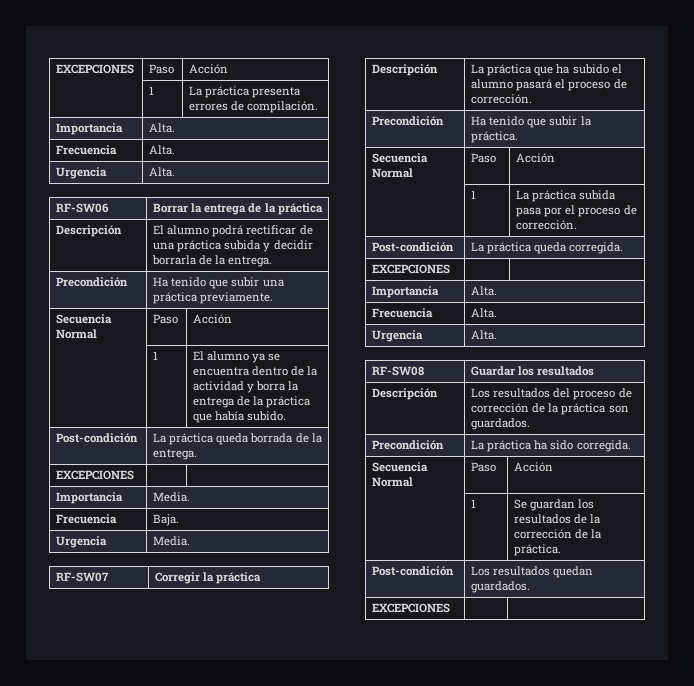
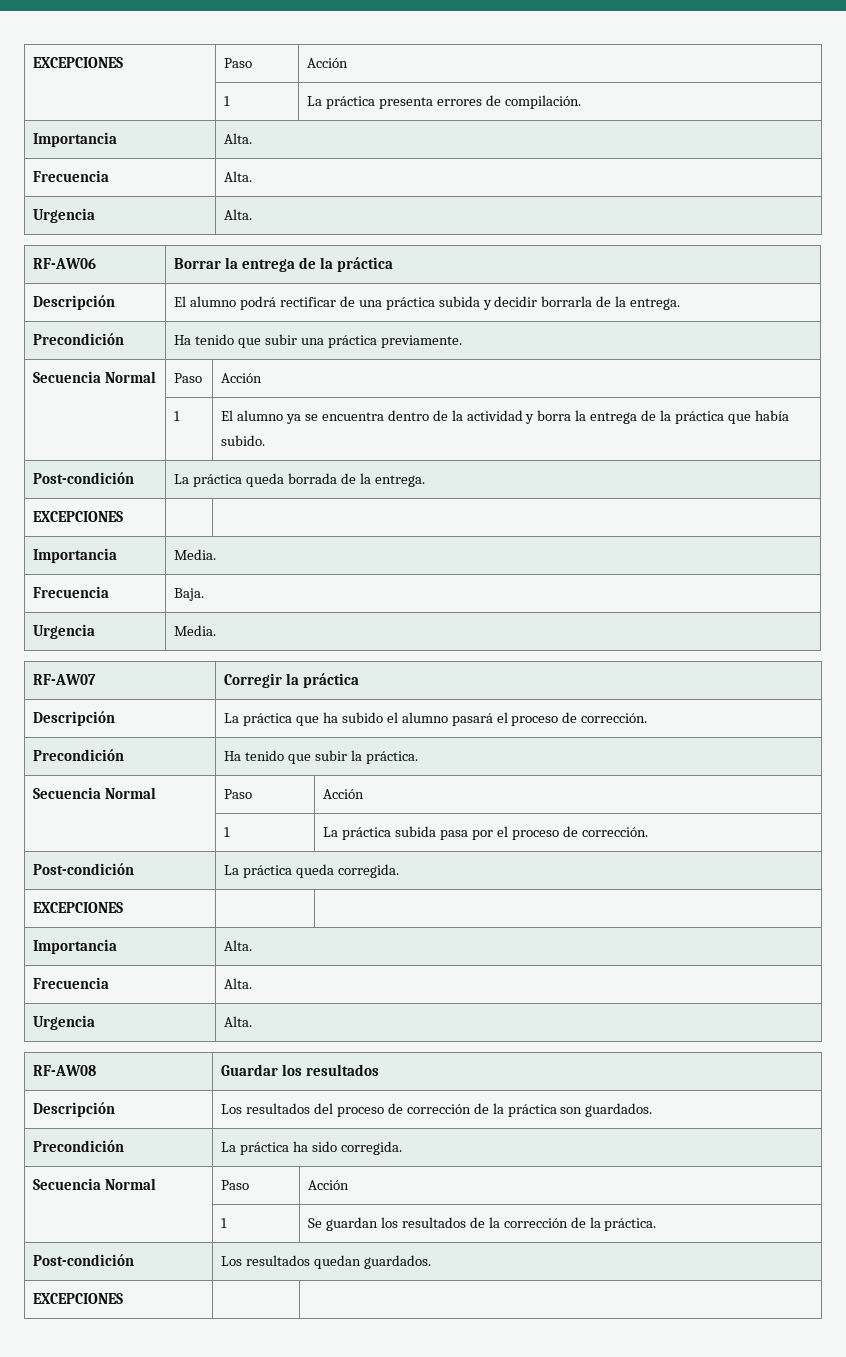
- RF-SW06 | Borrar la entrega de la práctica
+ RF-AW06 | Borrar la entrega de la práctica
- RF-SW07 | Corregir la práctica
+ RF-AW07 | Corregir la práctica
- RF-SW08 | Guardar los resultados
+ RF-AW08 | Guardar los resultados

